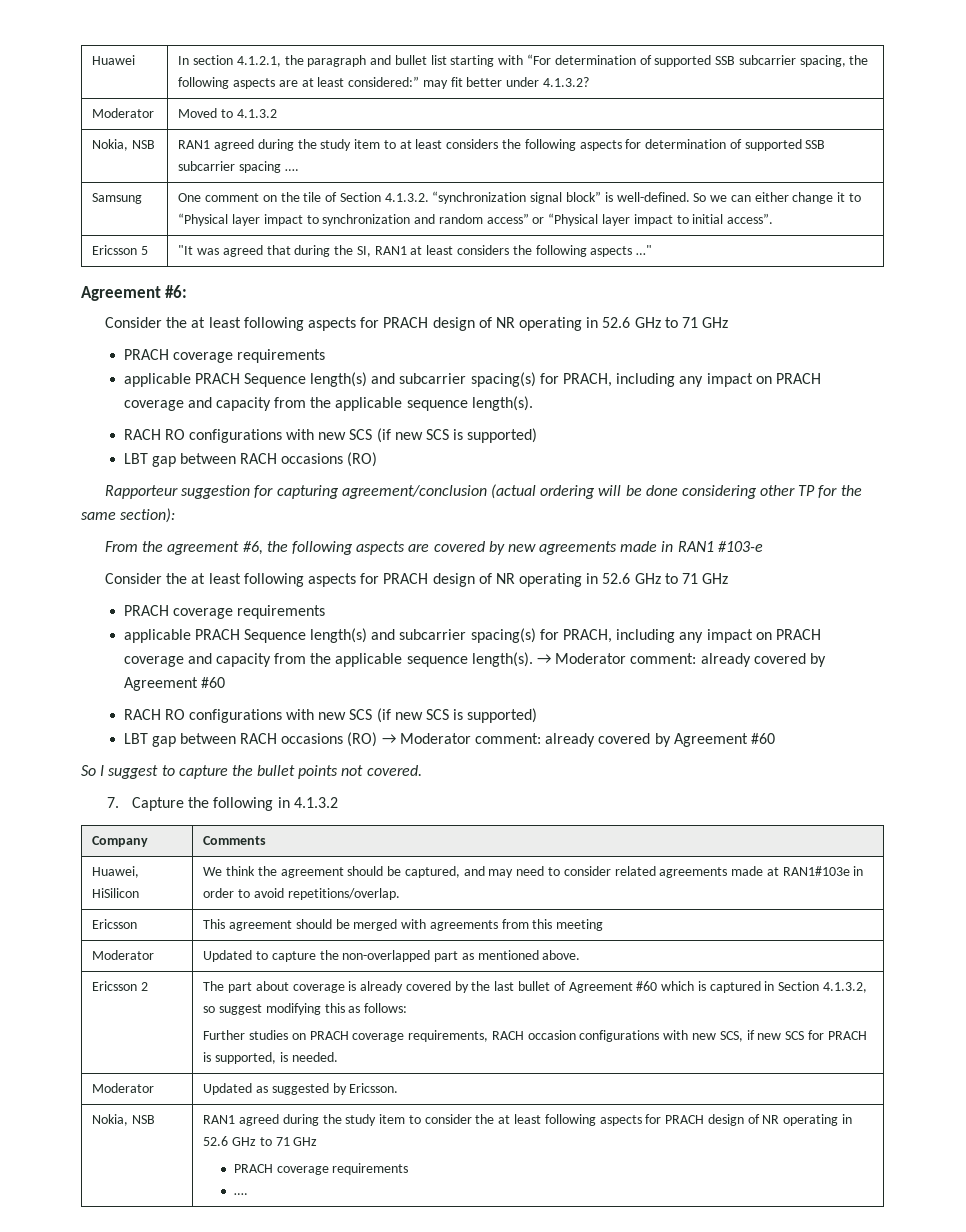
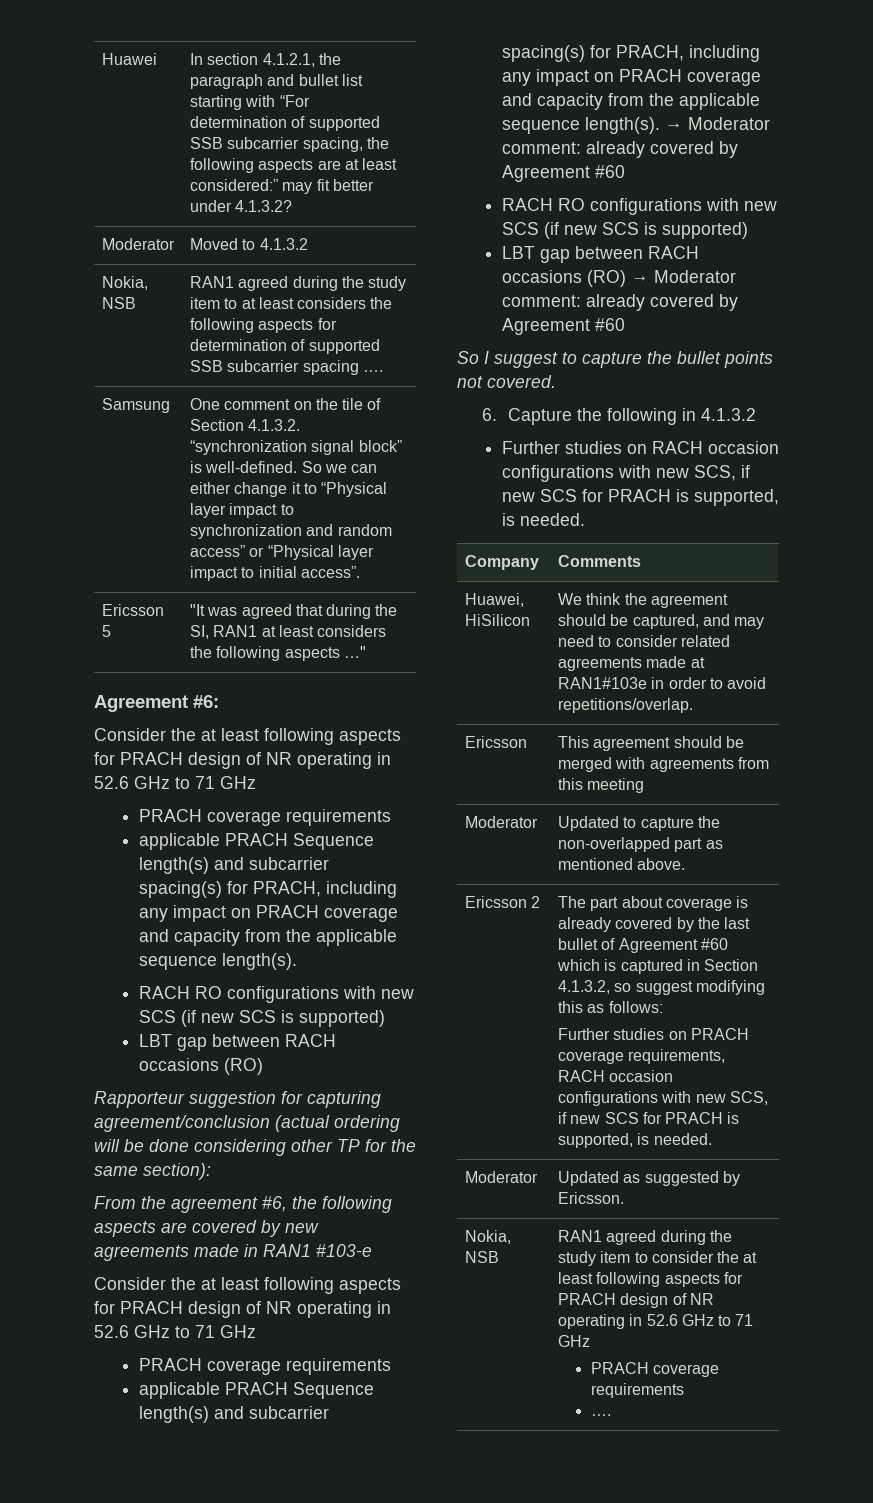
- 7. Capture the following in 4.1.3.2
+ 6. Capture the following in 4.1.3.2
+ Further studies on RACH occasion configurations with new SCS, if new SCS for PRACH is supported, is needed.

